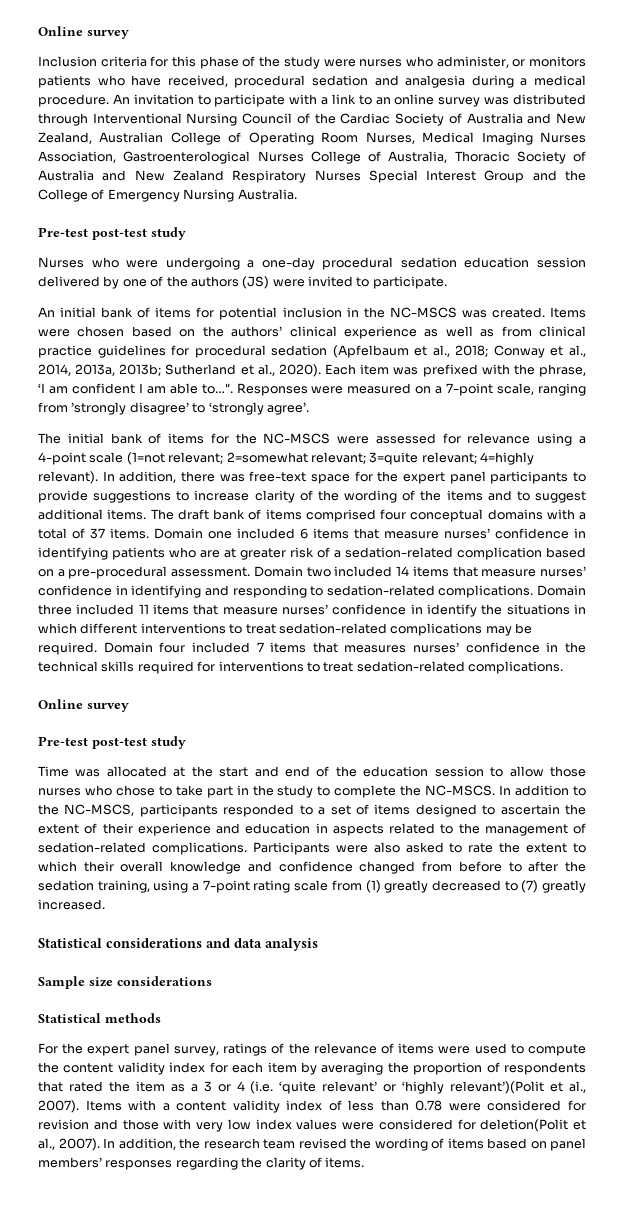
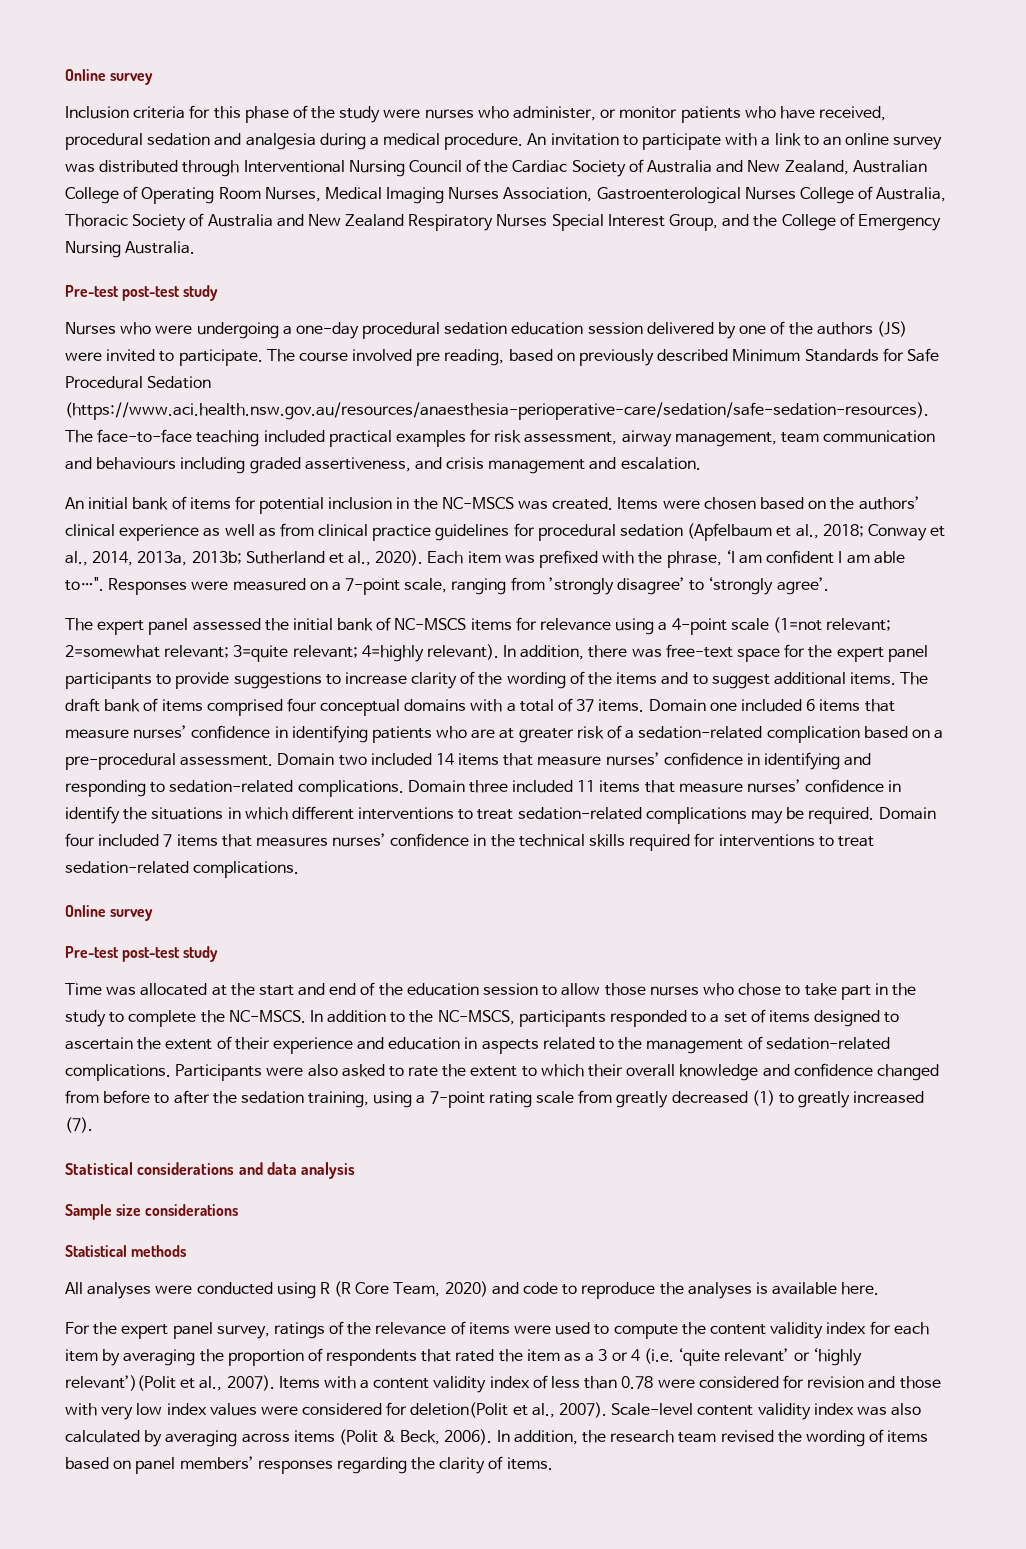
- Inclusion criteria for this phase of the study were nurses who administer, or monitors patients who have received, procedural sedation and analgesia during a medical procedure.
+ Inclusion criteria for this phase of the study were nurses who administer, or monitor patients who have received, procedural sedation and analgesia during a medical procedure.
- An invitation to participate with a link to an online survey was distributed through Interventional Nursing Council of the Cardiac Society of Australia and New Zealand, Australian College of Operating Room Nurses, Medical Imaging Nurses Association, Gastroenterological Nurses College of Australia, Thoracic Society of Australia and New Zealand Respiratory Nurses Special Interest Group and the College of Emergency Nursing Australia.
+ An invitation to participate with a link to an online survey was distributed through Interventional Nursing Council of the Cardiac Society of Australia and New Zealand, Australian College of Operating Room Nurses, Medical Imaging Nurses Association, Gastroenterological Nurses College of Australia, Thoracic Society of Australia and New Zealand Respiratory Nurses Special Interest Group, and the College of Emergency Nursing Australia.
+ The course involved pre reading, based on previously described Minimum Standards for Safe Procedural Sedation (https://www.aci.health.nsw.gov.au/resources/anaesthesia-perioperative-care/sedation/safe-sedation-resources). The face-to-face teaching included practical examples for risk assessment, airway management, team communication and behaviours including graded assertiveness, and crisis management and escalation.
- The initial bank of items for the NC-MSCS were assessed for relevance using a 4-point scale (1=not relevant; 2=somewhat relevant; 3=quite relevant; 4=highly relevant).
+ The expert panel assessed the initial bank of NC-MSCS items for relevance using a 4-point scale (1=not relevant; 2=somewhat relevant; 3=quite relevant; 4=highly relevant).
- Participants were also asked to rate the extent to which their overall knowledge and confidence changed from before to after the sedation training, using a 7-point rating scale from (1) greatly decreased to (7) greatly increased.
+ Participants were also asked to rate the extent to which their overall knowledge and confidence changed from before to after the sedation training, using a 7-point rating scale from greatly decreased (1) to greatly increased (7).
+ All analyses were conducted using R (R Core Team, 2020) and code to reproduce the analyses is available here.
+ Scale-level content validity index was also calculated by averaging across items (Polit & Beck, 2006).

